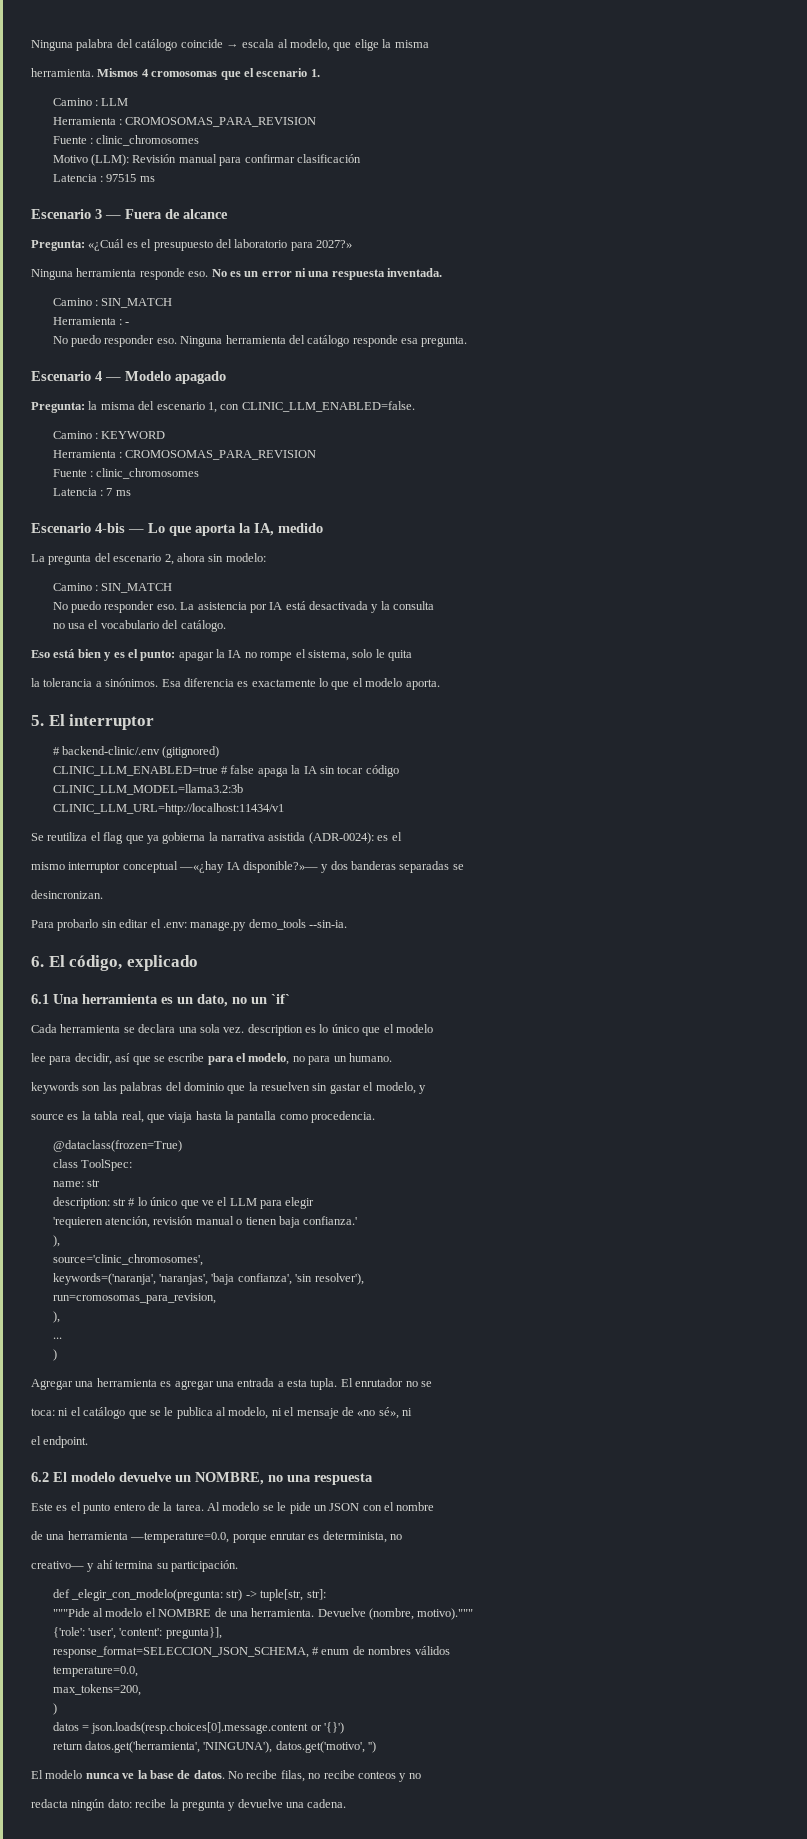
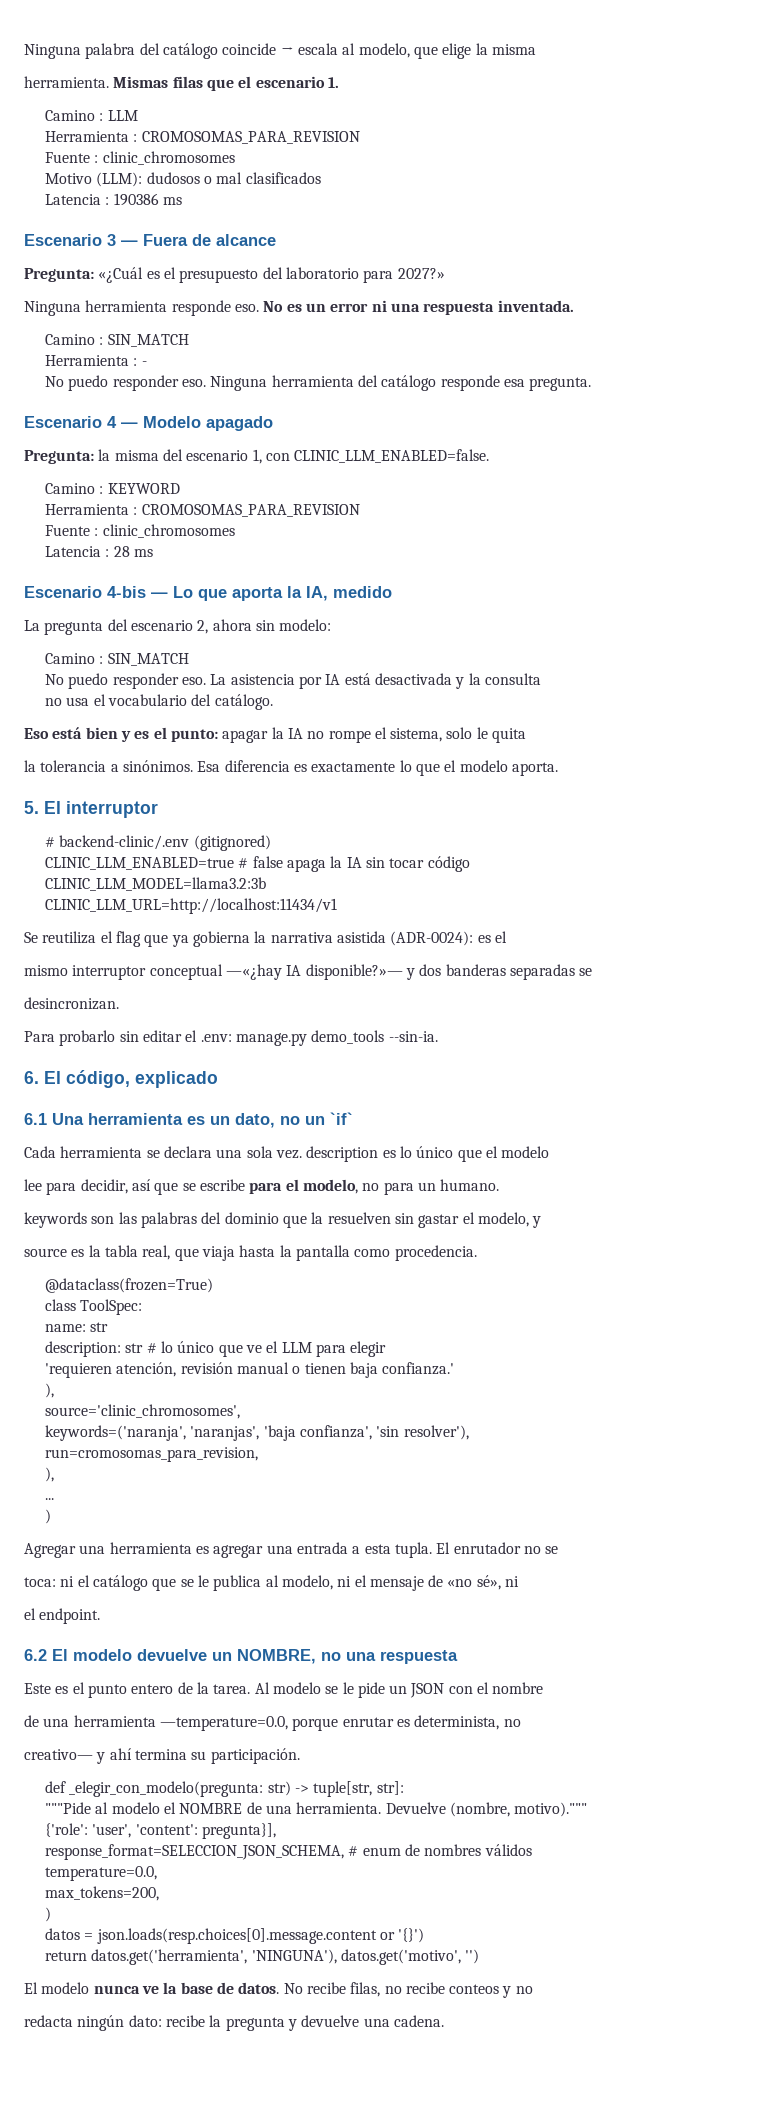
- Mismos 4 cromosomas que el escenario 1.
+ Mismas filas que el escenario 1.
- Motivo (LLM): Revisión manual para confirmar clasificación
- Latencia : 97515 ms
+ Motivo (LLM): dudosos o mal clasificados
+ Latencia : 190386 ms
- Latencia : 7 ms
+ Latencia : 28 ms

